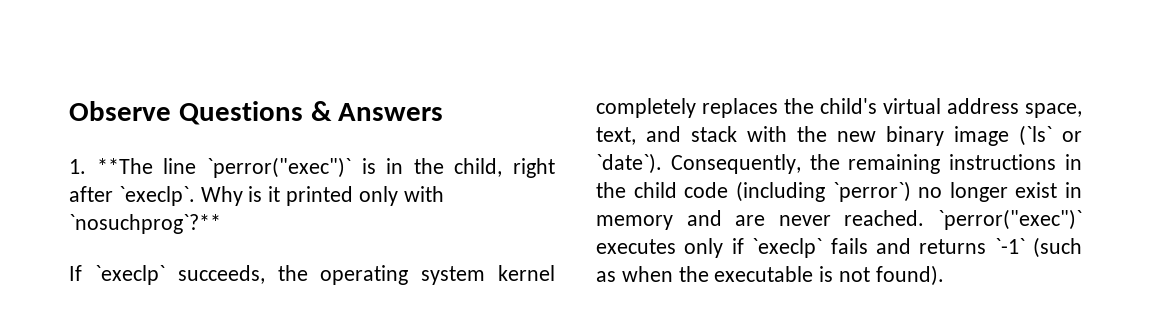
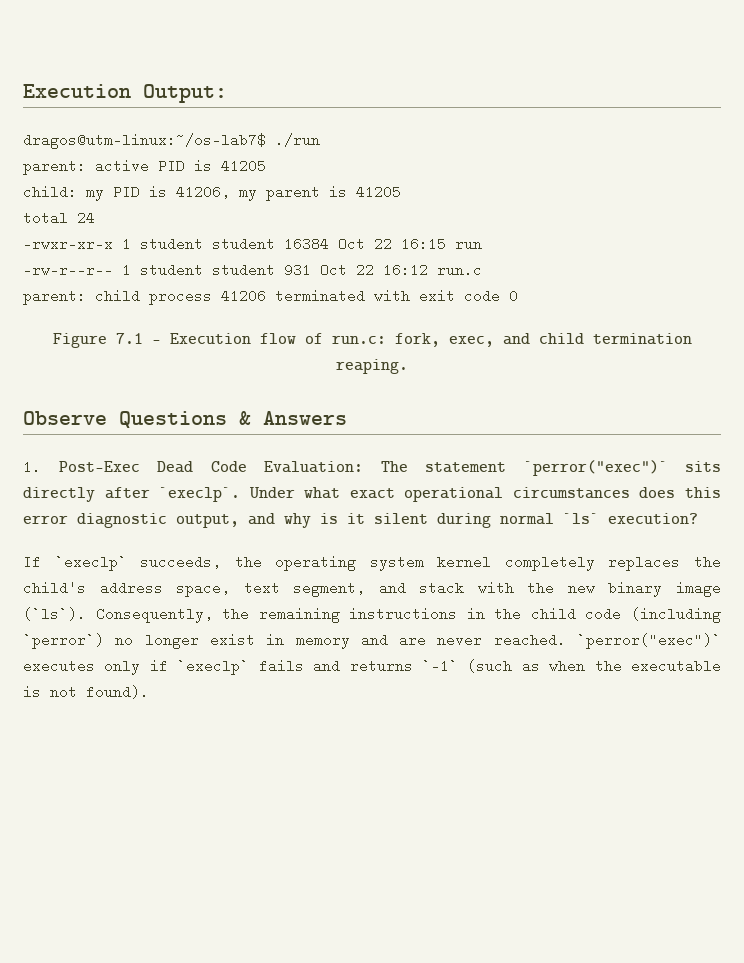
+ Execution Output:
+ dragos@utm-linux:~/os-lab7$ ./run
+ parent: active PID is 41205
+ child: my PID is 41206, my parent is 41205
+ total 24
+ -rwxr-xr-x 1 student student 16384 Oct 22 16:15 run
+ -rw-r--r-- 1 student student 931 Oct 22 16:12 run.c
+ parent: child process 41206 terminated with exit code 0
+ Figure 7.1 – Execution flow of run.c: fork, exec, and child termination reaping.
- 1. **The line `perror("exec")` is in the child, right after `execlp`. Why is it printed only with `nosuchprog`?**
+ 1. Post-Exec Dead Code Evaluation: The statement `perror("exec")` sits directly after `execlp`. Under what exact operational circumstances does this error diagnostic output, and why is it silent during normal `ls` execution?
- If `execlp` succeeds, the operating system kernel completely replaces the child's virtual address space, text, and stack with the new binary image (`ls` or `date`).
+ If `execlp` succeeds, the operating system kernel completely replaces the child's address space, text segment, and stack with the new binary image (`ls`).

